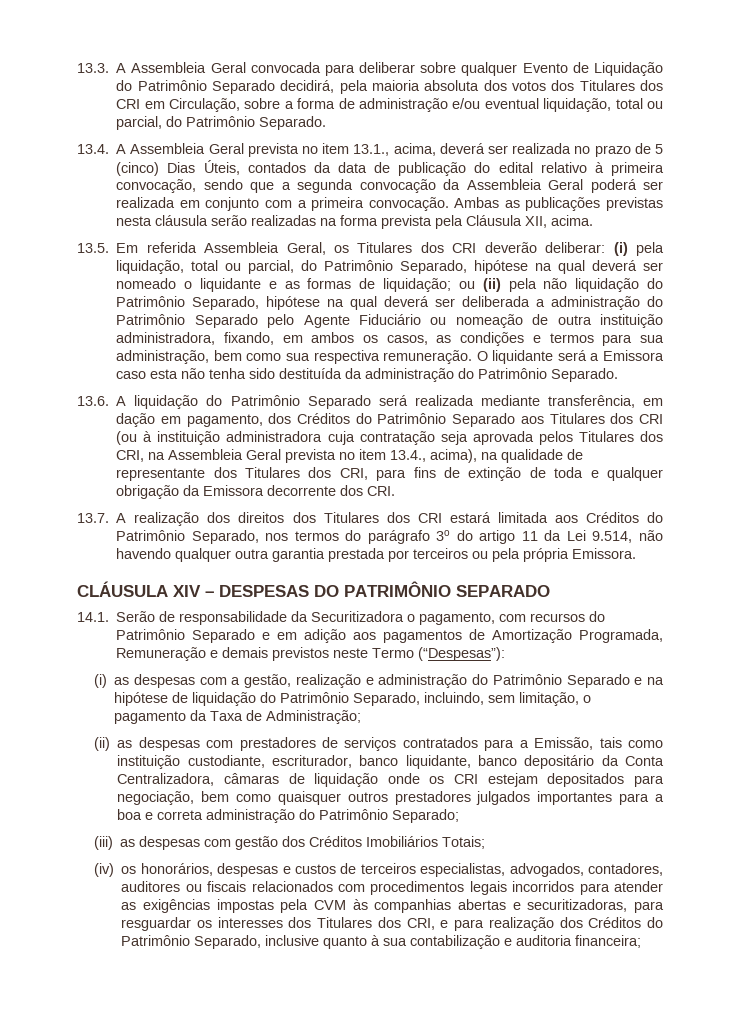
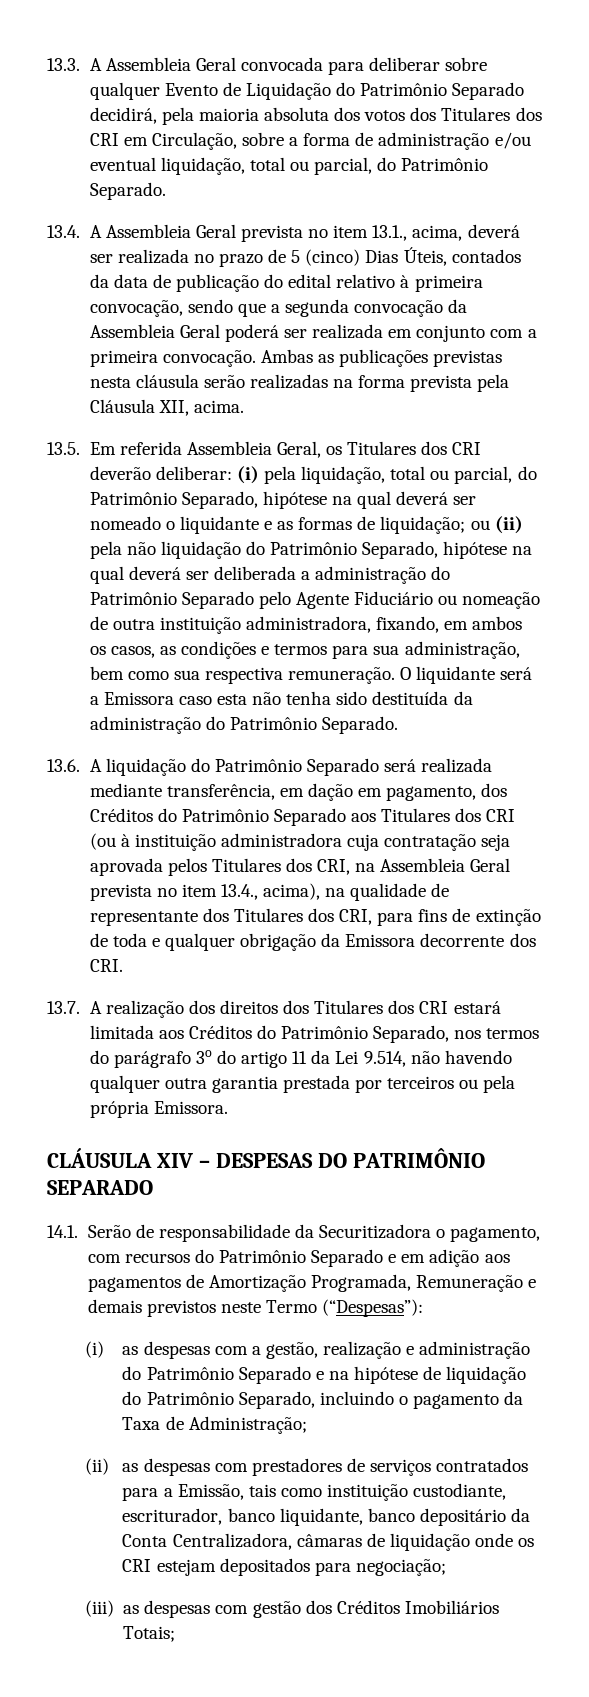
- (i) as despesas com a gestão, realização e administração do Patrimônio Separado e na hipótese de liquidação do Patrimônio Separado, incluindo, sem limitação, o pagamento da Taxa de Administração;
+ (i) as despesas com a gestão, realização e administração do Patrimônio Separado e na hipótese de liquidação do Patrimônio Separado, incluindo o pagamento da Taxa de Administração;
- (ii) as despesas com prestadores de serviços contratados para a Emissão, tais como instituição custodiante, escriturador, banco liquidante, banco depositário da Conta Centralizadora, câmaras de liquidação onde os CRI estejam depositados para negociação, bem como quaisquer outros prestadores julgados importantes para a boa e correta administração do Patrimônio Separado;
+ (ii) as despesas com prestadores de serviços contratados para a Emissão, tais como instituição custodiante, escriturador, banco liquidante, banco depositário da Conta Centralizadora, câmaras de liquidação onde os CRI estejam depositados para negociação;
- (iv) os honorários, despesas e custos de terceiros especialistas, advogados, contadores, auditores ou fiscais relacionados com procedimentos legais incorridos para atender as exigências impostas pela CVM às companhias abertas e securitizadoras, para resguardar os interesses dos Titulares dos CRI, e para realização dos Créditos do Patrimônio Separado, inclusive quanto à sua contabilização e auditoria financeira;

